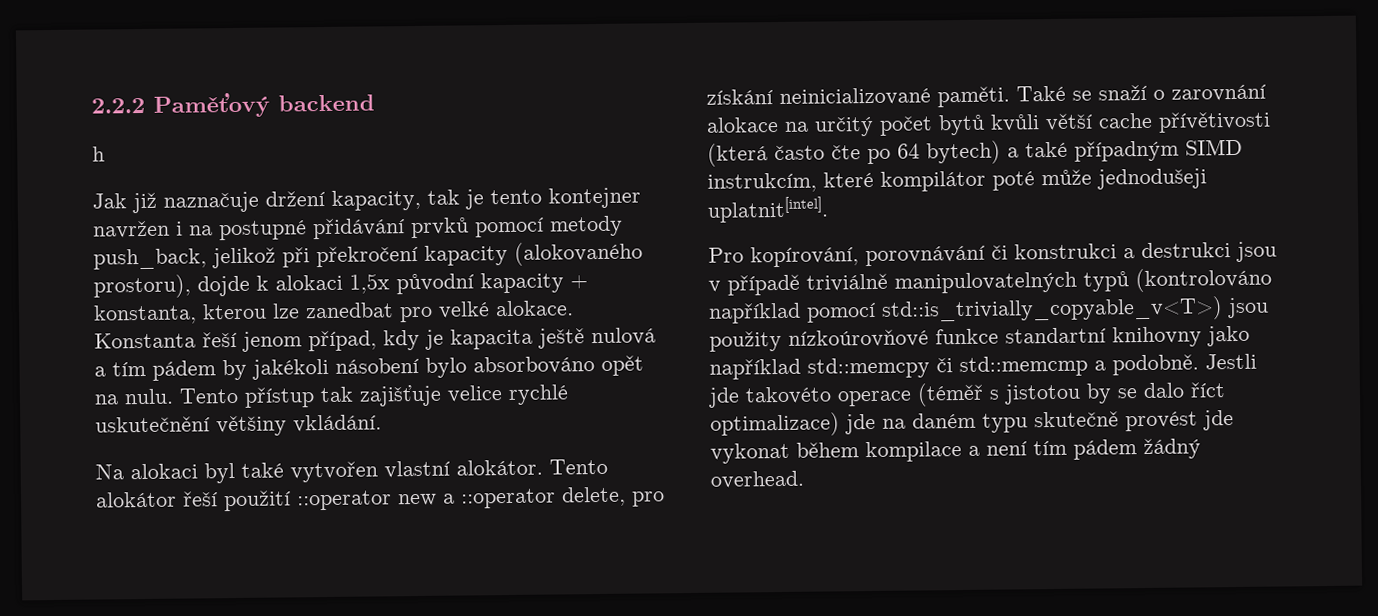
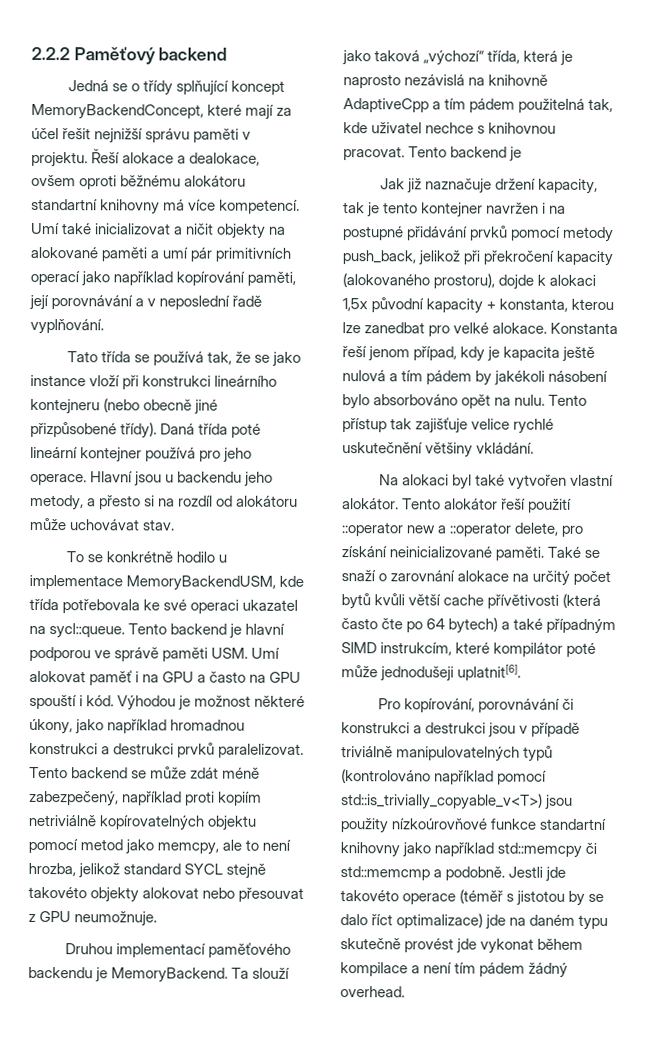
- h
+ Jedná se o třídy splňující koncept MemoryBackendConcept, které mají za účel řešit nejnižší správu paměti v projektu. Řeší alokace a dealokace, ovšem oproti běžnému alokátoru standartní knihovny má více kompetencí. Umí také inicializovat a ničit objekty na alokované paměti a umí pár primitivních operací jako například kopírování paměti, její porovnávání a v neposlední řadě vyplňování.
+ Tato třída se používá tak, že se jako instance vloží při konstrukci lineárního kontejneru (nebo obecně jiné přizpůsobené třídy). Daná třída poté lineární kontejner používá pro jeho operace. Hlavní jsou u backendu jeho metody, a přesto si na rozdíl od alokátoru může uchovávat stav.
+ To se konkrétně hodilo u implementace MemoryBackendUSM, kde třída potřebovala ke své operaci ukazatel na sycl::queue. Tento backend je hlavní podporou ve správě paměti USM. Umí alokovat paměť i na GPU a často na GPU spouští i kód. Výhodou je možnost některé úkony, jako například hromadnou konstrukci a destrukci prvků paralelizovat. Tento backend se může zdát méně zabezpečený, například proti kopiím netriviálně kopírovatelných objektu pomocí metod jako memcpy, ale to není hrozba, jelikož standard SYCL stejně takovéto objekty alokovat nebo přesouvat z GPU neumožnuje.
+ Druhou implementací paměťového backendu je MemoryBackend. Ta slouží jako taková „výchozí“ třída, která je naprosto nezávislá na knihovně AdaptiveCpp a tím pádem použitelná tak, kde uživatel nechce s knihovnou pracovat. Tento backend je
- Také se snaží o zarovnání alokace na určitý počet bytů kvůli větší cache přívětivosti (která často čte po 64 bytech) a také případným SIMD instrukcím, které kompilátor poté může jednodušeji uplatnit[intel].
+ Také se snaží o zarovnání alokace na určitý počet bytů kvůli větší cache přívětivosti (která často čte po 64 bytech) a také případným SIMD instrukcím, které kompilátor poté může jednodušeji uplatnit[6].

